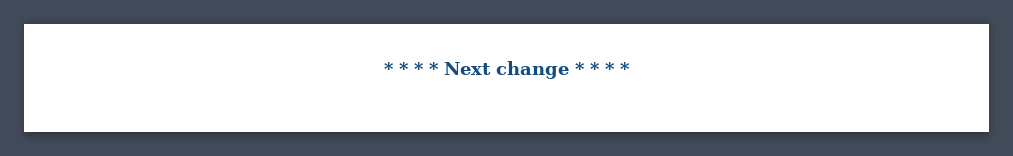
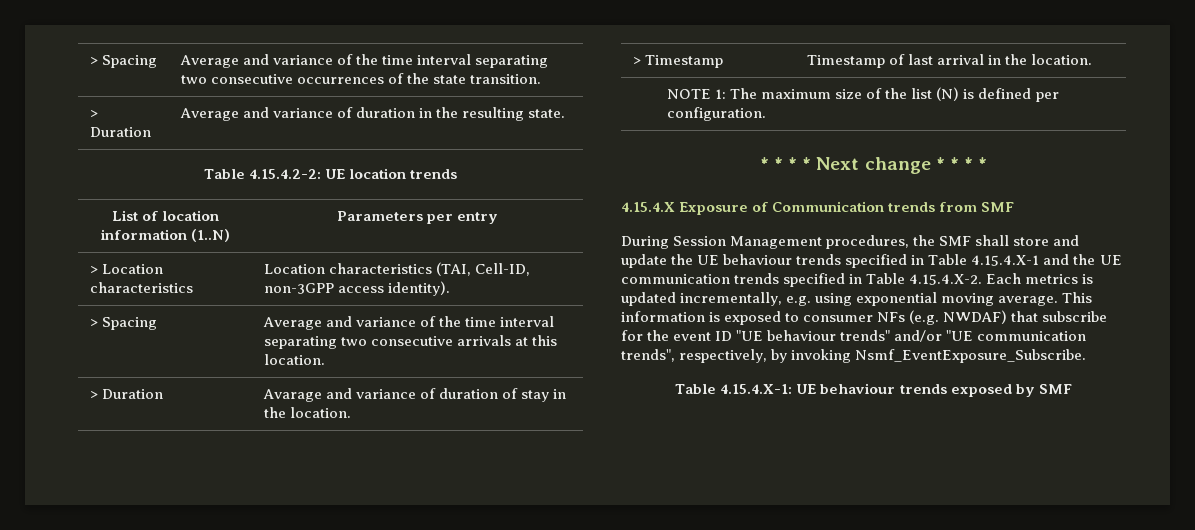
+ > Spacing | Average and variance of the time interval separating two consecutive occurrences of the state transition.
+ > Duration | Average and variance of duration in the resulting state.
+ Table 4.15.4.2-2: UE location trends
+ List of location information (1..N) | Parameters per entry
+ > Location characteristics | Location characteristics (TAI, Cell-ID, non-3GPP access identity).
+ > Spacing | Average and variance of the time interval separating two consecutive arrivals at this location.
+ > Duration | Avarage and variance of duration of stay in the location.
+ > Timestamp | Timestamp of last arrival in the location.
+ NOTE 1: The maximum size of the list (N) is defined per configuration.
+ 4.15.4.X Exposure of Communication trends from SMF
+ During Session Management procedures, the SMF shall store and update the UE behaviour trends specified in Table 4.15.4.X-1 and the UE communication trends specified in Table 4.15.4.X-2. Each metrics is updated incrementally, e.g. using exponential moving average. This information is exposed to consumer NFs (e.g. NWDAF) that subscribe for the event ID "UE behaviour trends" and/or "UE communication trends", respectively, by invoking Nsmf_EventExposure_Subscribe.
+ Table 4.15.4.X-1: UE behaviour trends exposed by SMF

